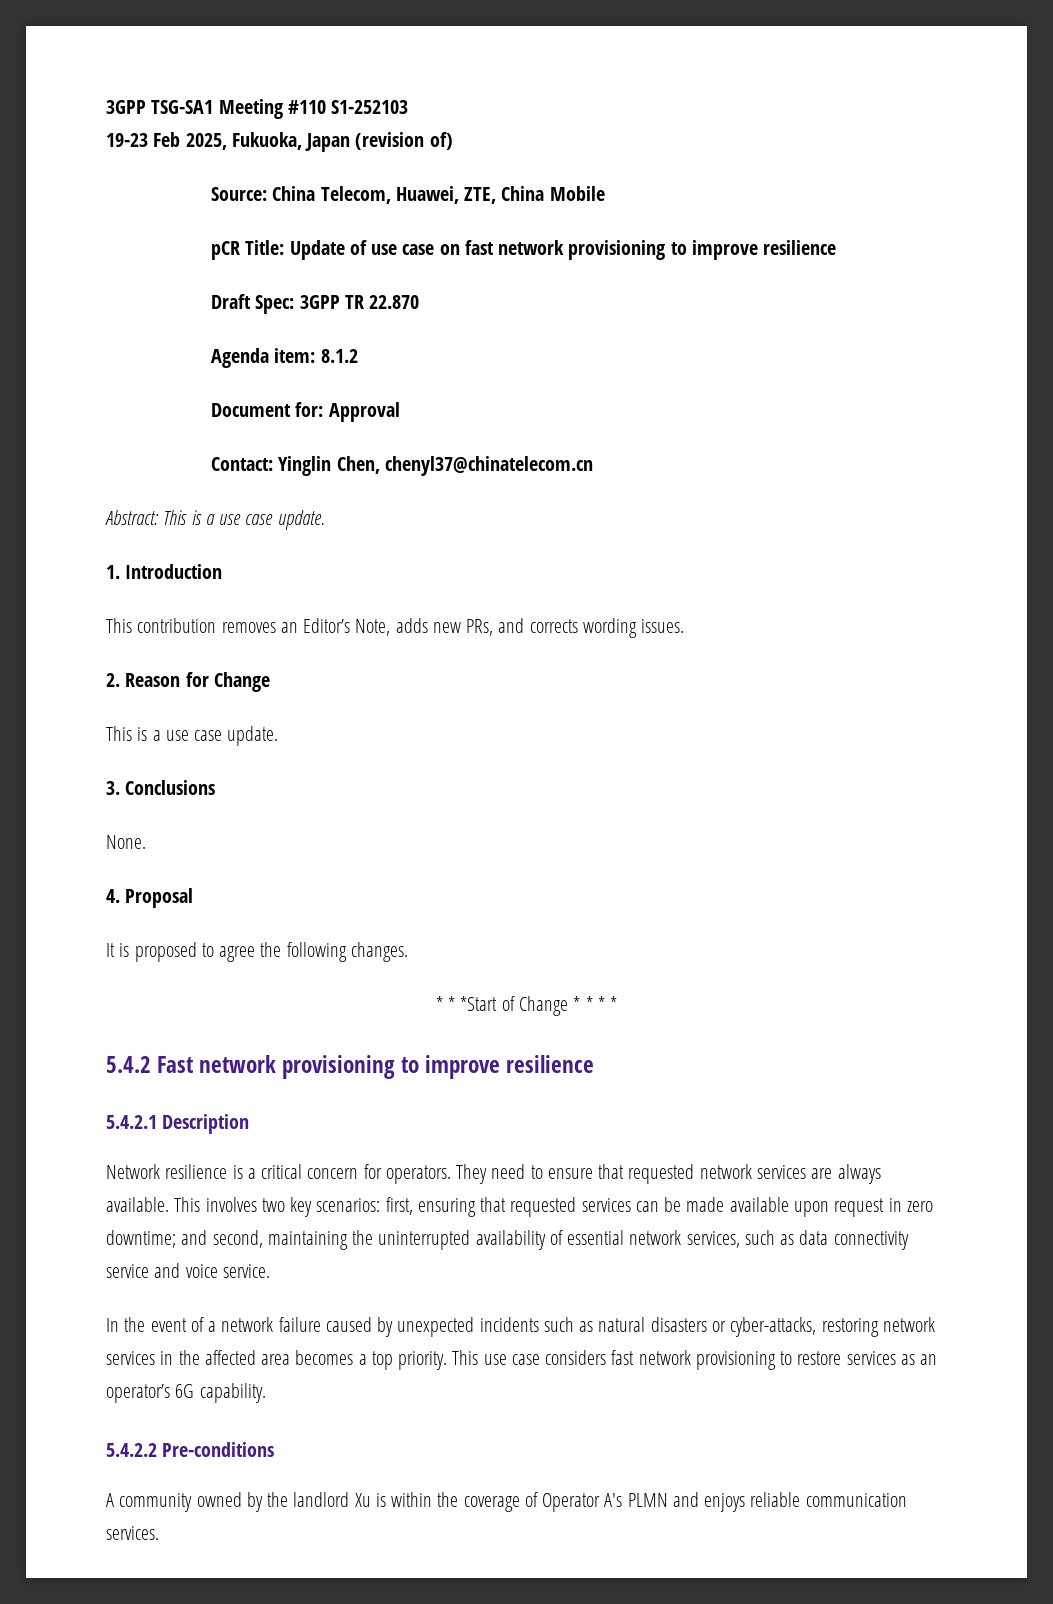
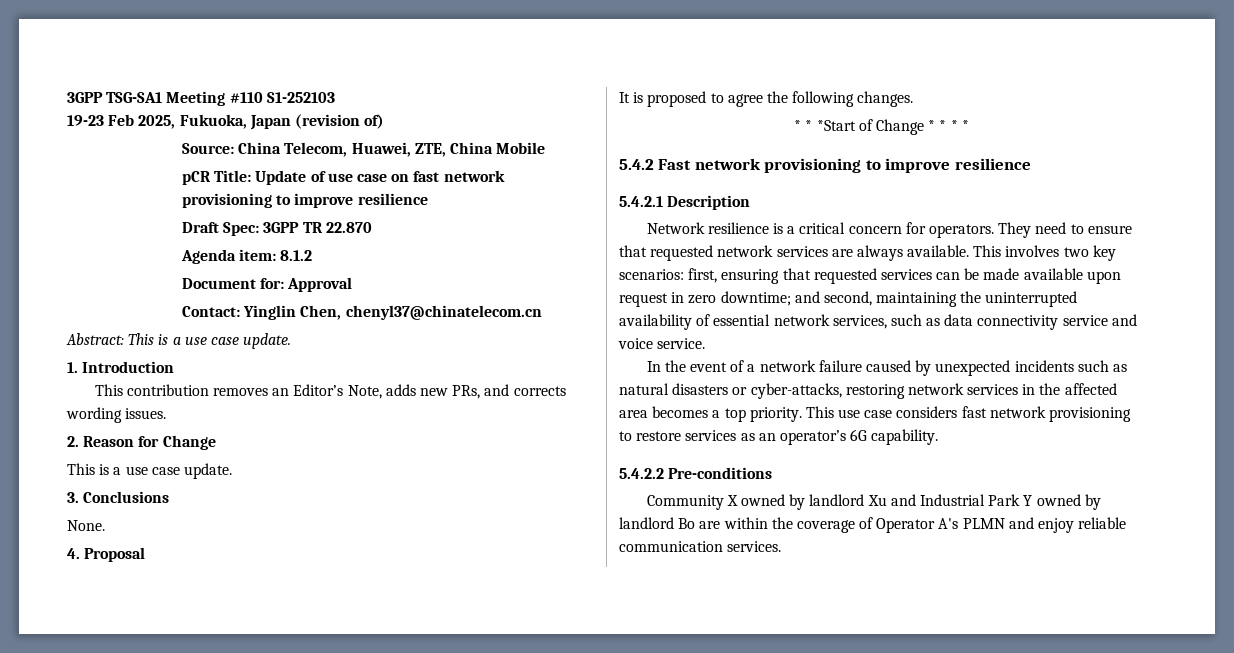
- A community owned by the landlord Xu is within the coverage of Operator A's PLMN and enjoys reliable communication services.
+ Community X owned by landlord Xu and Industrial Park Y owned by landlord Bo are within the coverage of Operator A's PLMN and enjoy reliable communication services.

